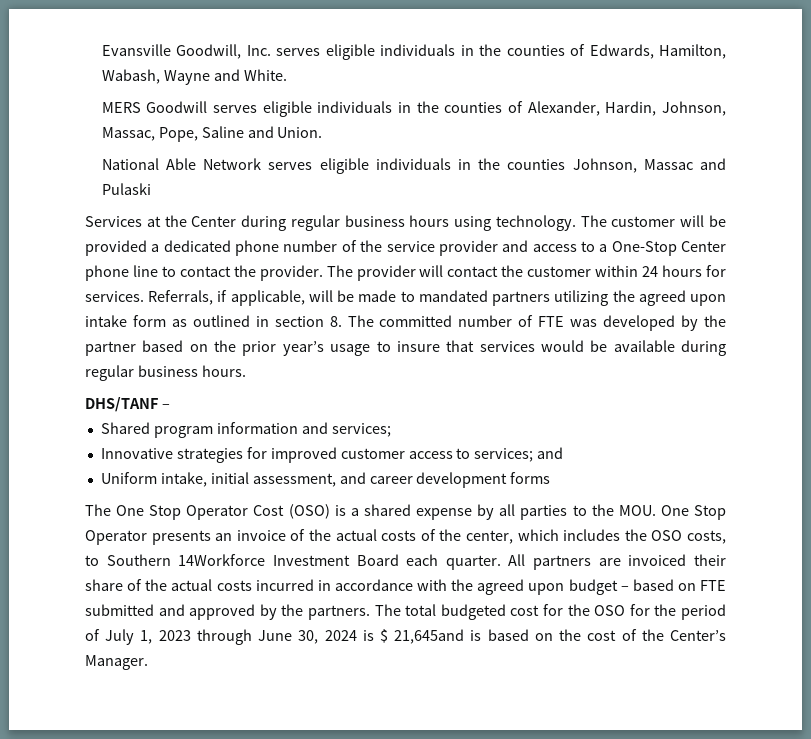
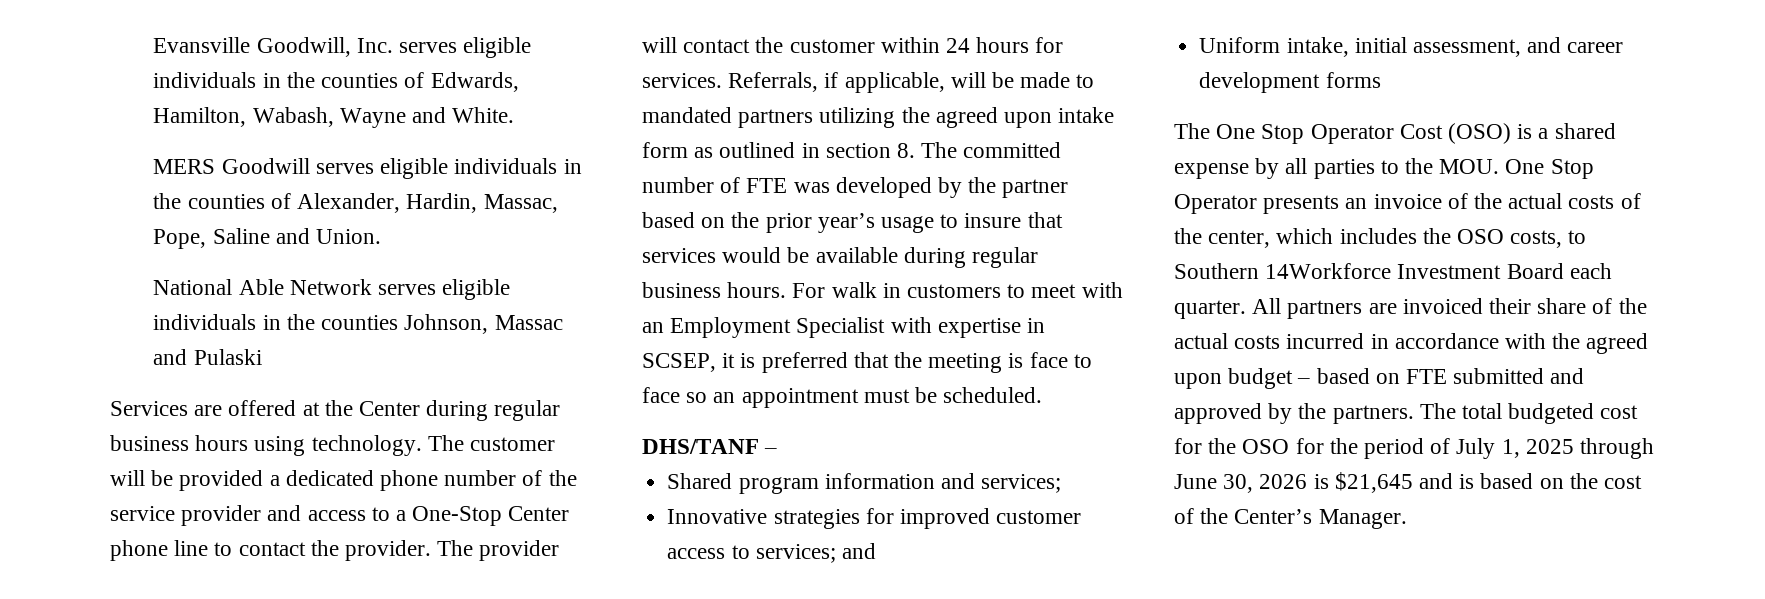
- MERS Goodwill serves eligible individuals in the counties of Alexander, Hardin, Johnson, Massac, Pope, Saline and Union.
+ MERS Goodwill serves eligible individuals in the counties of Alexander, Hardin, Massac, Pope, Saline and Union.
- Services at the Center during regular business hours using technology.
+ Services are offered at the Center during regular business hours using technology.
+ For walk in customers to meet with an Employment Specialist with expertise in SCSEP, it is preferred that the meeting is face to face so an appointment must be scheduled.
- The total budgeted cost for the OSO for the period of July 1, 2023 through June 30, 2024 is $ 21,645and is based on the cost of the Center’s Manager.
+ The total budgeted cost for the OSO for the period of July 1, 2025 through June 30, 2026 is $21,645 and is based on the cost of the Center’s Manager.

